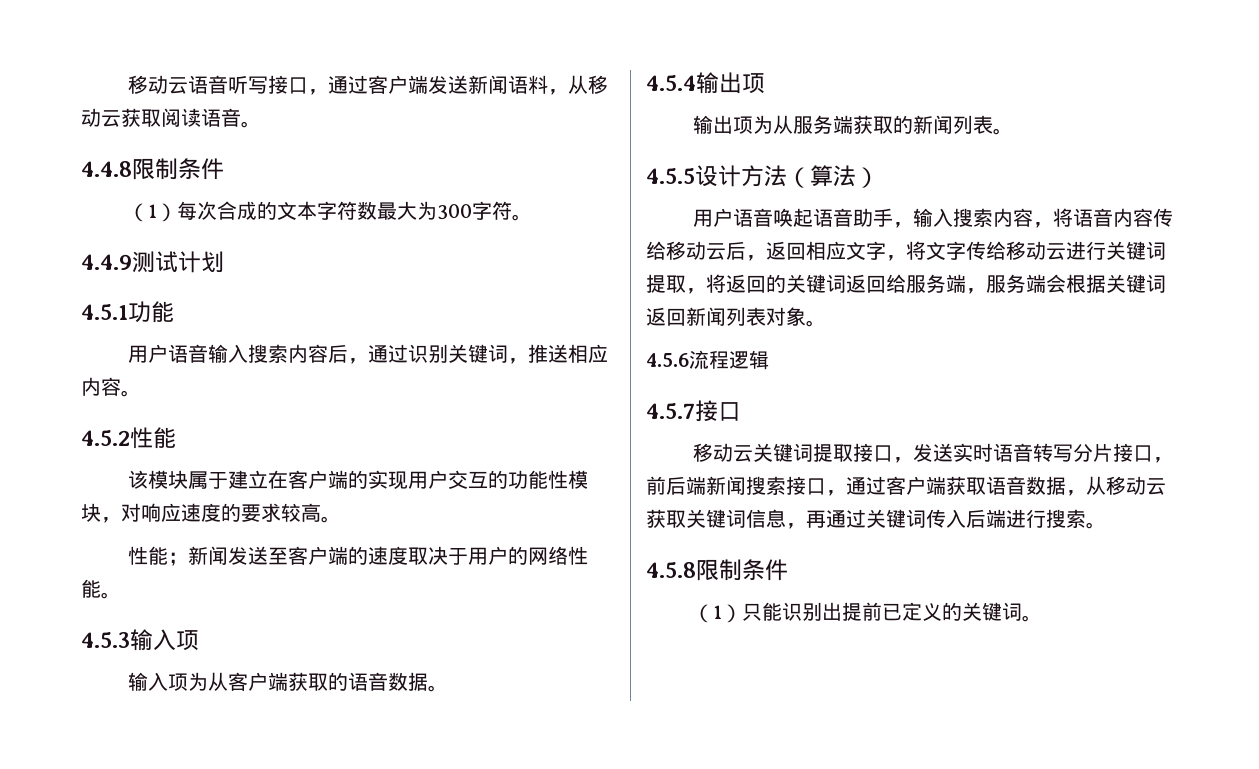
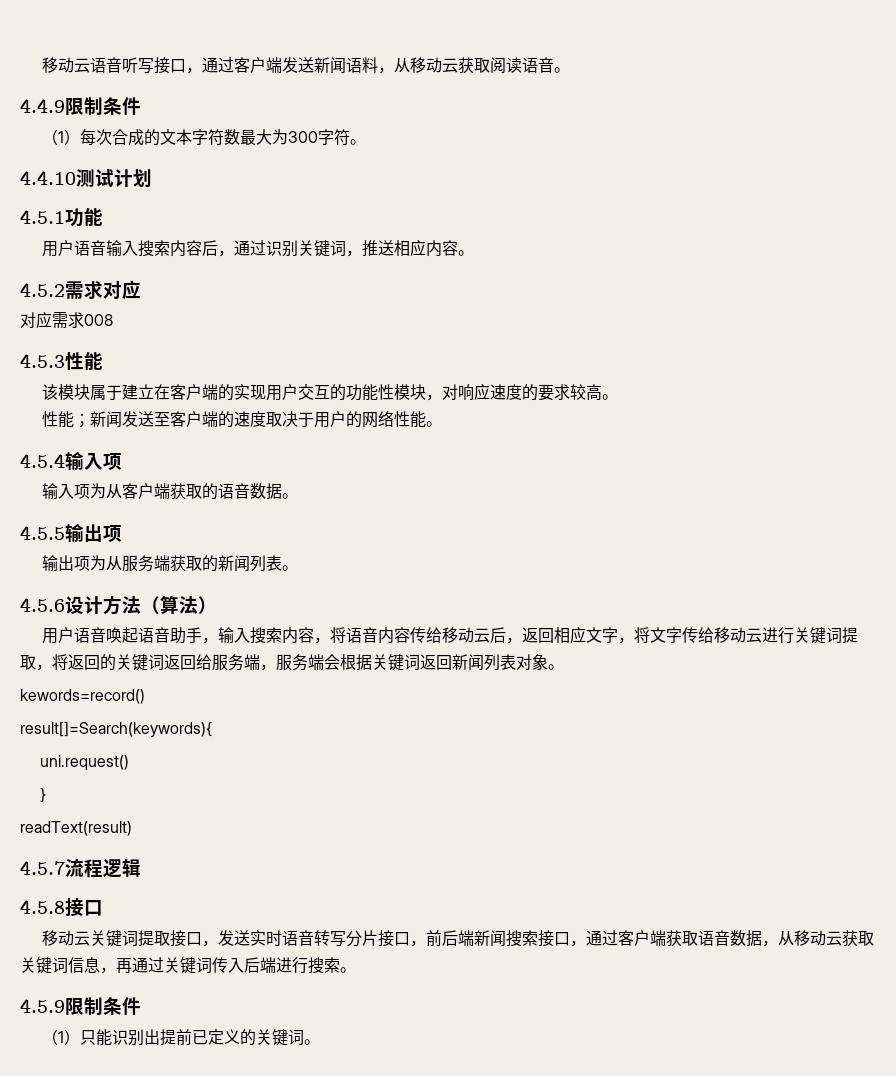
- 4.4.8限制条件
+ 4.4.9限制条件
- 4.4.9测试计划
+ 4.4.10测试计划
- 4.5.2性能
+ 4.5.2需求对应
+ 对应需求008
+ 4.5.3性能
- 4.5.3输入项
+ 4.5.4输入项
- 4.5.4输出项
+ 4.5.5输出项
- 4.5.5设计方法（算法）
+ 4.5.6设计方法（算法）
- 4.5.6流程逻辑
+ kewords=record()
+ result[]=Search(keywords){
+ uni.request()
+ }
+ readText(result)
+ 4.5.7流程逻辑
- 4.5.7接口
+ 4.5.8接口
- 4.5.8限制条件
+ 4.5.9限制条件

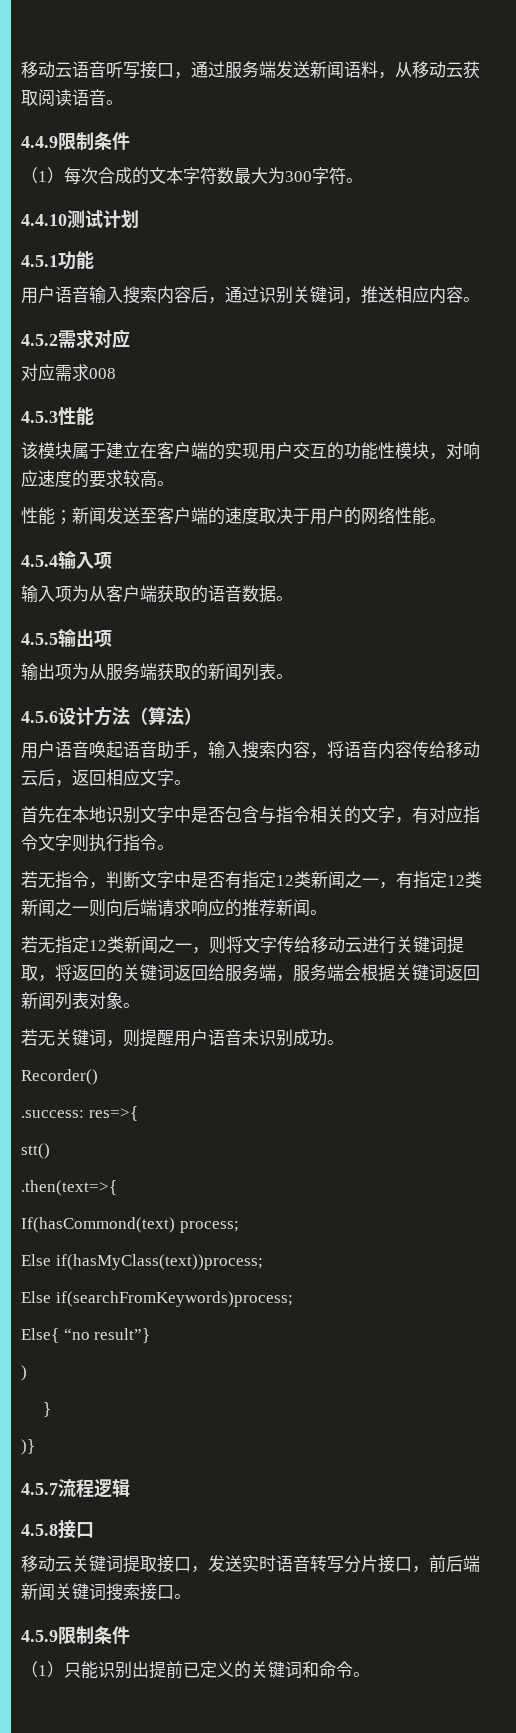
- 移动云语音听写接口，通过客户端发送新闻语料，从移动云获取阅读语音。
+ 移动云语音听写接口，通过服务端发送新闻语料，从移动云获取阅读语音。
- 用户语音唤起语音助手，输入搜索内容，将语音内容传给移动云后，返回相应文字，将文字传给移动云进行关键词提取，将返回的关键词返回给服务端，服务端会根据关键词返回新闻列表对象。
+ 用户语音唤起语音助手，输入搜索内容，将语音内容传给移动云后，返回相应文字。
+ 首先在本地识别文字中是否包含与指令相关的文字，有对应指令文字则执行指令。
+ 若无指令，判断文字中是否有指定12类新闻之一，有指定12类新闻之一则向后端请求响应的推荐新闻。
+ 若无指定12类新闻之一，则将文字传给移动云进行关键词提取，将返回的关键词返回给服务端，服务端会根据关键词返回新闻列表对象。
- kewords=record()
- result[]=Search(keywords){
- uni.request()
+ 若无关键词，则提醒用户语音未识别成功。
+ Recorder()
+ .success: res=>{
+ stt()
+ .then(text=>{
+ If(hasCommond(text) process;
+ Else if(hasMyClass(text))process;
+ Else if(searchFromKeywords)process;
+ Else{ “no result”}
+ )
- readText(result)
+ )}
- 移动云关键词提取接口，发送实时语音转写分片接口，前后端新闻搜索接口，通过客户端获取语音数据，从移动云获取关键词信息，再通过关键词传入后端进行搜索。
+ 移动云关键词提取接口，发送实时语音转写分片接口，前后端新闻关键词搜索接口。
- （1）只能识别出提前已定义的关键词。
+ （1）只能识别出提前已定义的关键词和命令。

